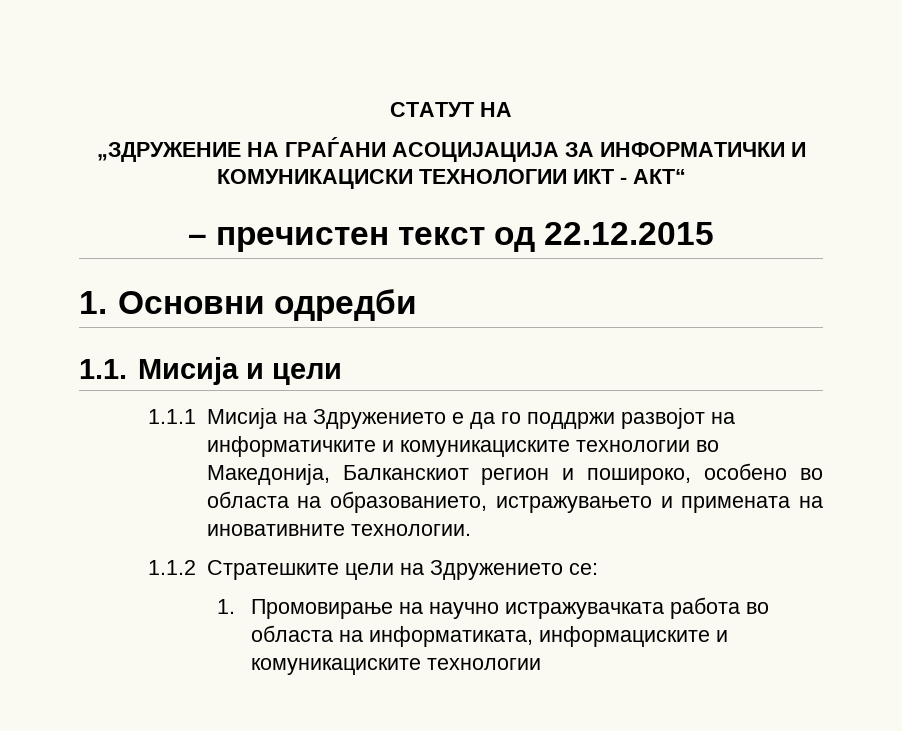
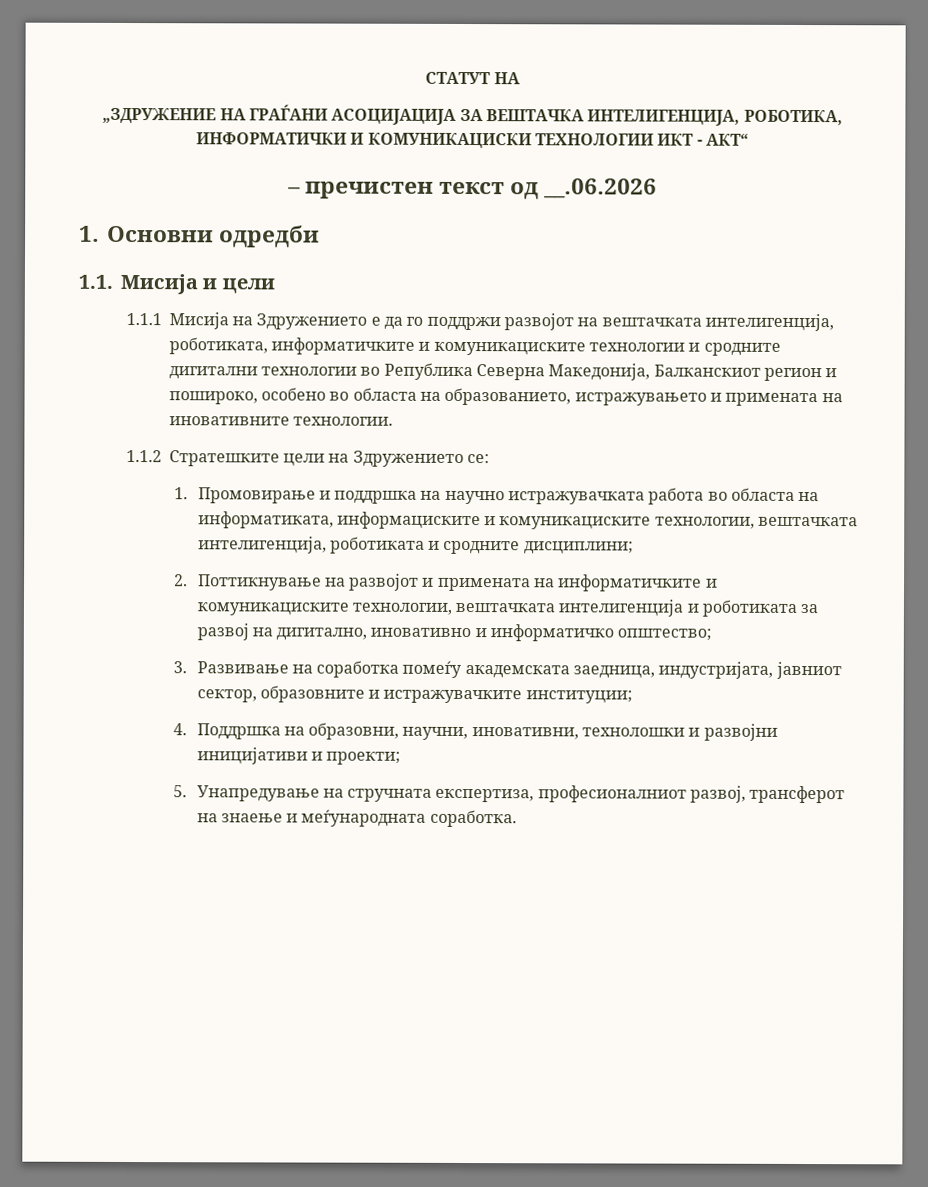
- „ЗДРУЖЕНИЕ НА ГРАЃАНИ АСОЦИЈАЦИЈА ЗА ИНФОРМАТИЧКИ И КОМУНИКАЦИСКИ ТЕХНОЛОГИИ ИКТ - АКТ“
+ „ЗДРУЖЕНИЕ НА ГРАЃАНИ АСОЦИЈАЦИЈА ЗА ВЕШТАЧКА ИНТЕЛИГЕНЦИЈА, РОБОТИКА, ИНФОРМАТИЧКИ И КОМУНИКАЦИСКИ ТЕХНОЛОГИИ ИКТ - АКТ“
- – пречистен текст од 22.12.2015
+ – пречистен текст од __.06.2026
- 1.1.1 Мисија на Здружението е да го поддржи развојот на информатичките и комуникациските технологии во Македонија, Балканскиот регион и пошироко, особено во областа на образованието, истражувањето и примената на иновативните технологии.
+ 1.1.1 Мисија на Здружението е да го поддржи развојот на вештачката интелигенција, роботиката, информатичките и комуникациските технологии и сродните дигитални технологии во Република Северна Македонија, Балканскиот регион и пошироко, особено во областа на образованието, истражувањето и примената на иновативните технологии.
- 1. Промовирање на научно истражувачката работа во областа на информатиката, информациските и комуникациските технологии
+ 1. Промовирање и поддршка на научно истражувачката работа во областа на информатиката, информациските и комуникациските технологии, вештачката интелигенција, роботиката и сродните дисциплини;
+ 2. Поттикнување на развојот и примената на информатичките и комуникациските технологии, вештачката интелигенција и роботиката за развој на дигитално, иновативно и информатичко општество;
+ 3. Развивање на соработка помеѓу академската заедница, индустријата, јавниот сектор, образовните и истражувачките институции;
+ 4. Поддршка на образовни, научни, иновативни, технолошки и развојни иницијативи и проекти;
+ 5. Унапредување на стручната експертиза, професионалниот развој, трансферот на знаење и меѓународната соработка.

